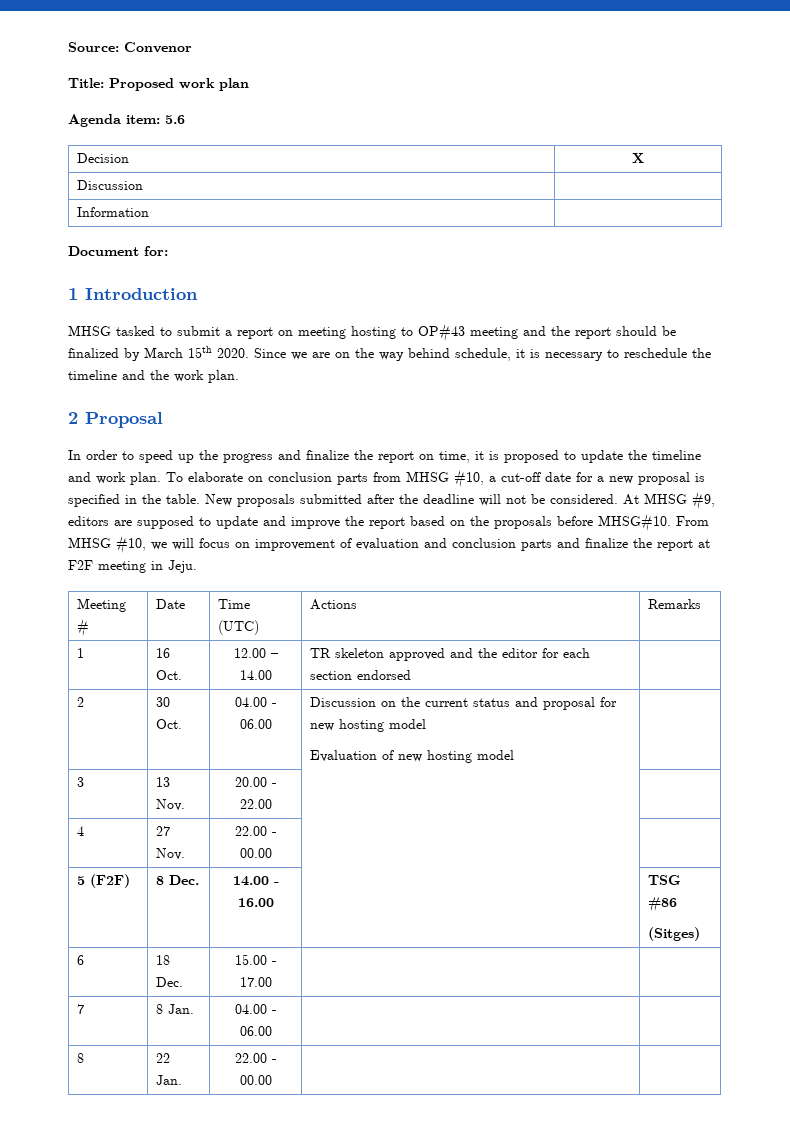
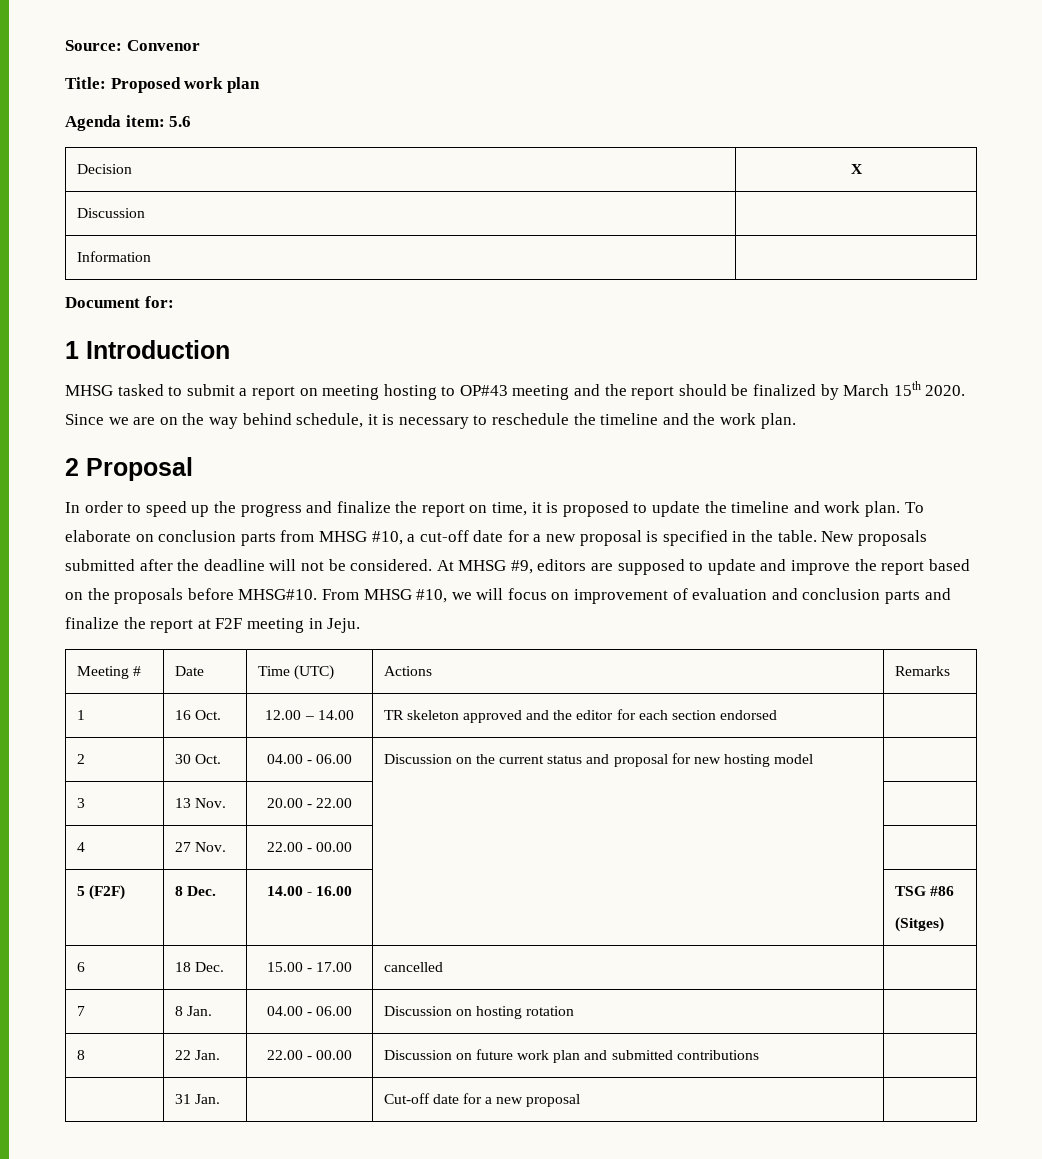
- 2 | 30 Oct. | 04.00 - 06.00 | Discussion on the current status and proposal for new hosting model
- Evaluation of new hosting model |
+ 2 | 30 Oct. | 04.00 - 06.00 | Discussion on the current status and proposal for new hosting model |
- 6 | 18 Dec. | 15.00 - 17.00 | |
+ 6 | 18 Dec. | 15.00 - 17.00 | cancelled |
- 7 | 8 Jan. | 04.00 - 06.00 | |
+ 7 | 8 Jan. | 04.00 - 06.00 | Discussion on hosting rotation |
- 8 | 22 Jan. | 22.00 - 00.00 | |
+ 8 | 22 Jan. | 22.00 - 00.00 | Discussion on future work plan and submitted contributions |
+ | 31 Jan. | | Cut-off date for a new proposal |

